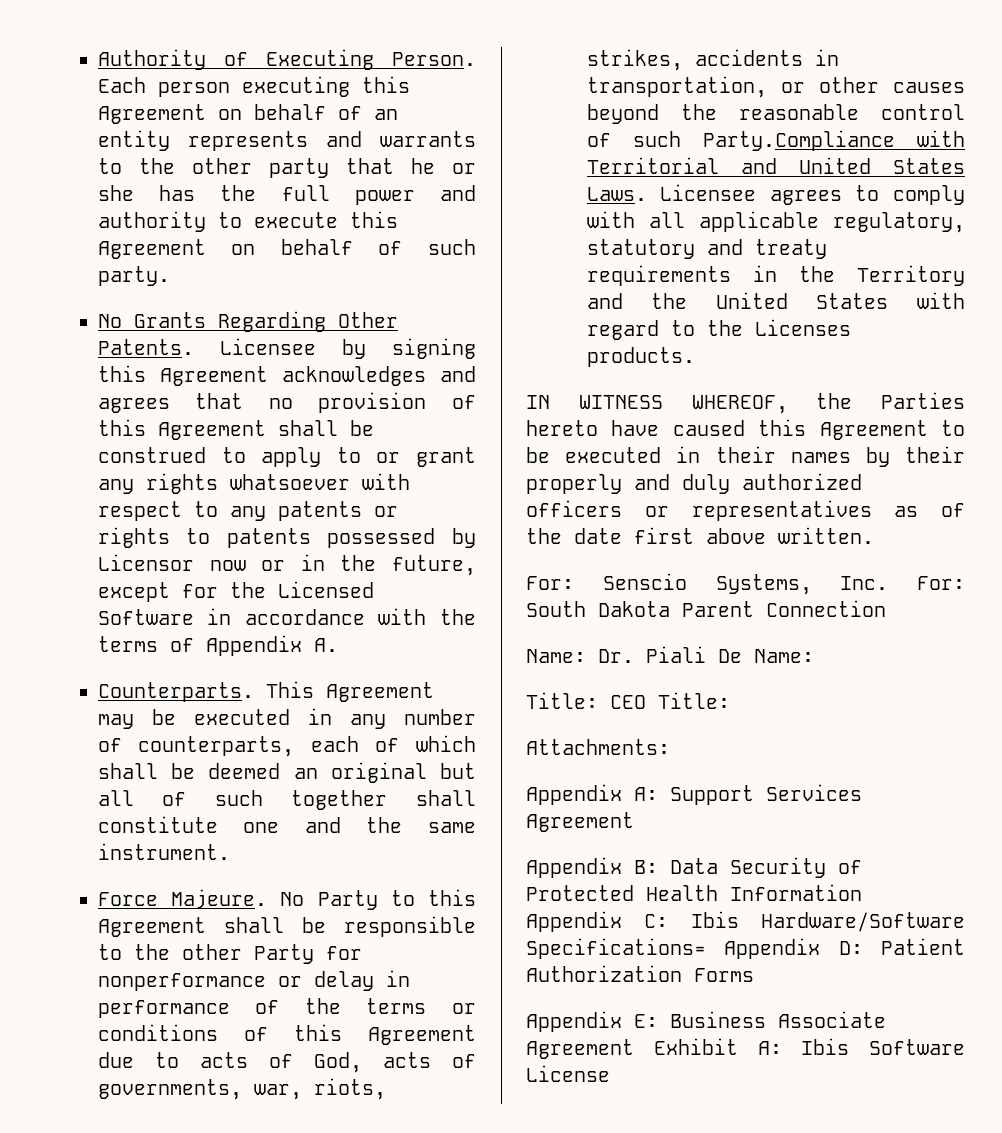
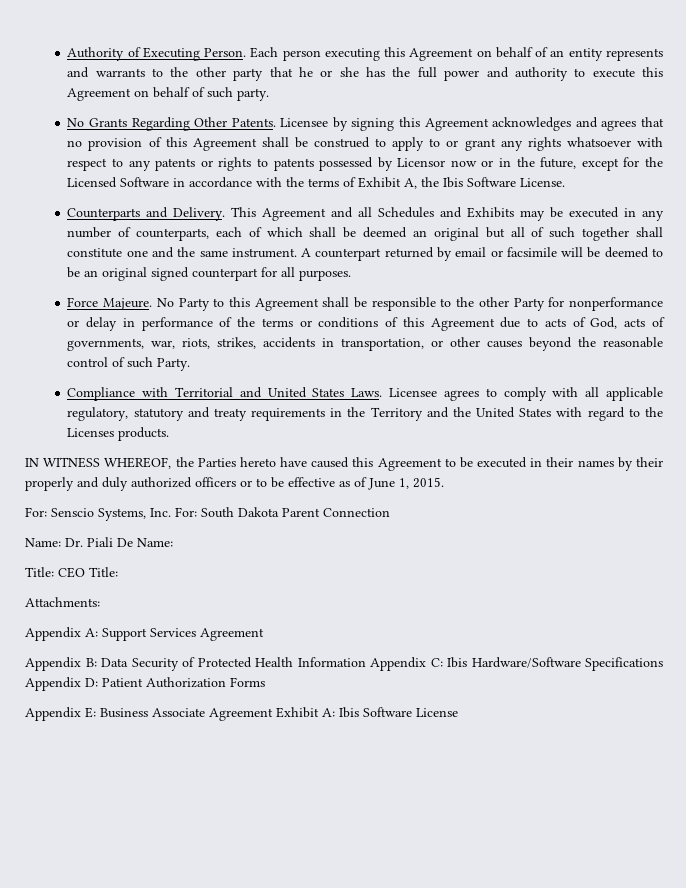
- Licensee by signing this Agreement acknowledges and agrees that no provision of this Agreement shall be construed to apply to or grant any rights whatsoever with respect to any patents or rights to patents possessed by Licensor now or in the future, except for the Licensed Software in accordance with the terms of Appendix A.
- Counterparts. This Agreement may be executed in any number of counterparts, each of which shall be deemed an original but all of such together shall constitute one and the same instrument.
+ Licensee by signing this Agreement acknowledges and agrees that no provision of this Agreement shall be construed to apply to or grant any rights whatsoever with respect to any patents or rights to patents possessed by Licensor now or in the future, except for the Licensed Software in accordance with the terms of Exhibit A, the Ibis Software License.
+ Counterparts and Delivery. This Agreement and all Schedules and Exhibits may be executed in any number of counterparts, each of which shall be deemed an original but all of such together shall constitute one and the same instrument. A counterpart returned by email or facsimile will be deemed to be an original signed counterpart for all purposes.
- No Party to this Agreement shall be responsible to the other Party for nonperformance or delay in performance of the terms or conditions of this Agreement due to acts of God, acts of governments, war, riots, strikes, accidents in transportation, or other causes beyond the reasonable control of such Party.Compliance with Territorial and United States Laws.
+ No Party to this Agreement shall be responsible to the other Party for nonperformance or delay in performance of the terms or conditions of this Agreement due to acts of God, acts of governments, war, riots, strikes, accidents in transportation, or other causes beyond the reasonable control of such Party.
+ Compliance with Territorial and United States Laws.
- IN WITNESS WHEREOF, the Parties hereto have caused this Agreement to be executed in their names by their properly and duly authorized officers or representatives as of the date first above written.
+ IN WITNESS WHEREOF, the Parties hereto have caused this Agreement to be executed in their names by their properly and duly authorized officers or to be effective as of June 1, 2015.
- Appendix B: Data Security of Protected Health Information Appendix C: Ibis Hardware/Software Specifications= Appendix D: Patient Authorization Forms
+ Appendix B: Data Security of Protected Health Information Appendix C: Ibis Hardware/Software Specifications Appendix D: Patient Authorization Forms

